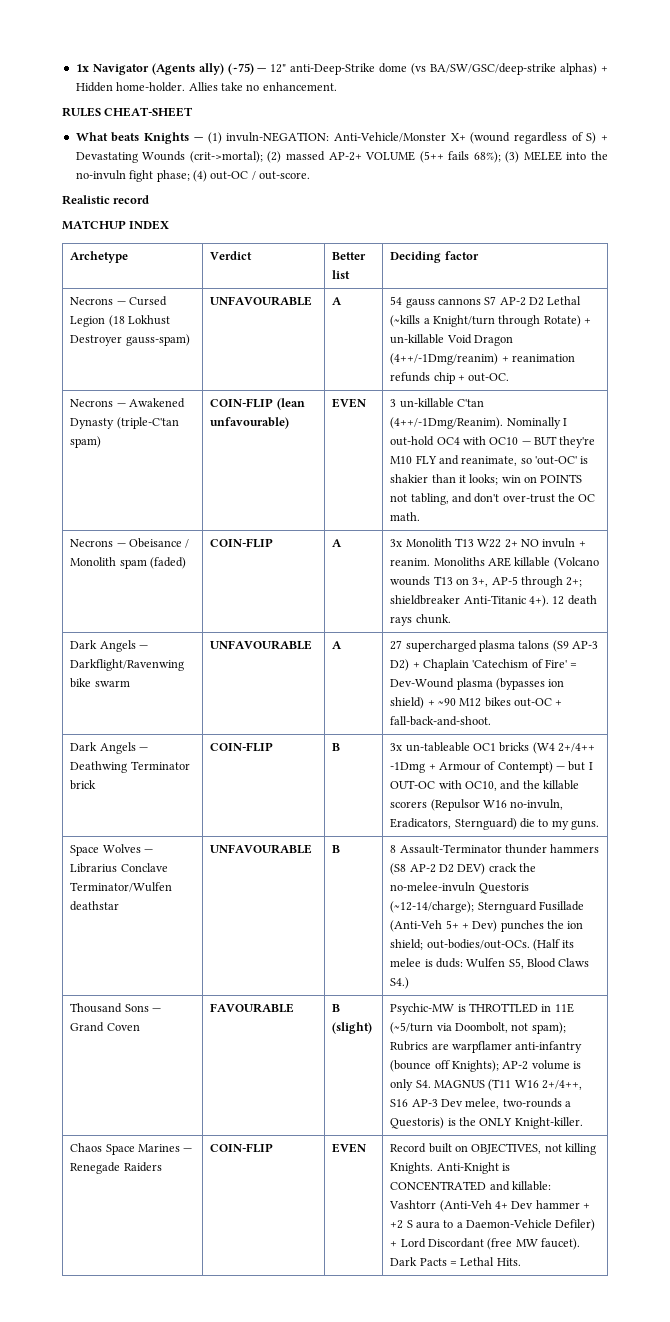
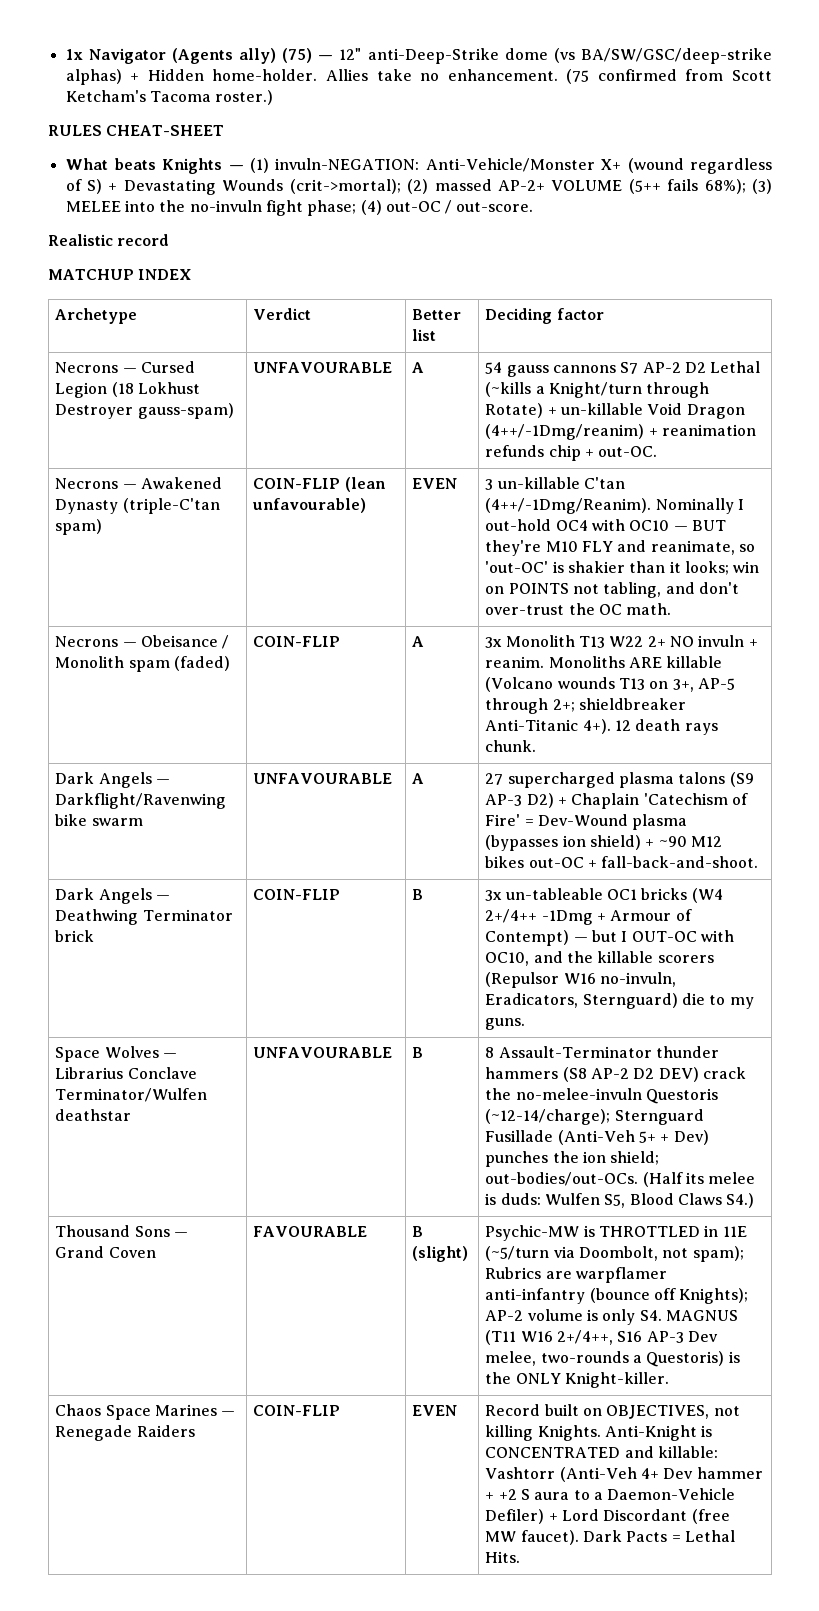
- 1x Navigator (Agents ally) (~75) — 12" anti-Deep-Strike dome (vs BA/SW/GSC/deep-strike alphas) + Hidden home-holder.
+ 1x Navigator (Agents ally) (75) — 12" anti-Deep-Strike dome (vs BA/SW/GSC/deep-strike alphas) + Hidden home-holder.
+ (75 confirmed from Scott Ketcham's Tacoma roster.)

